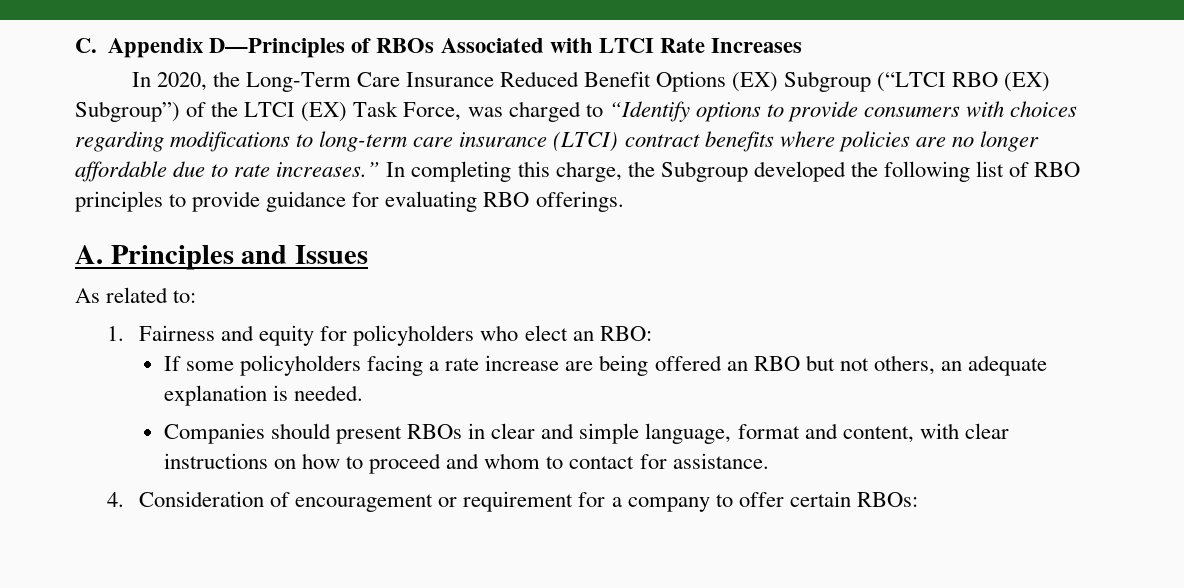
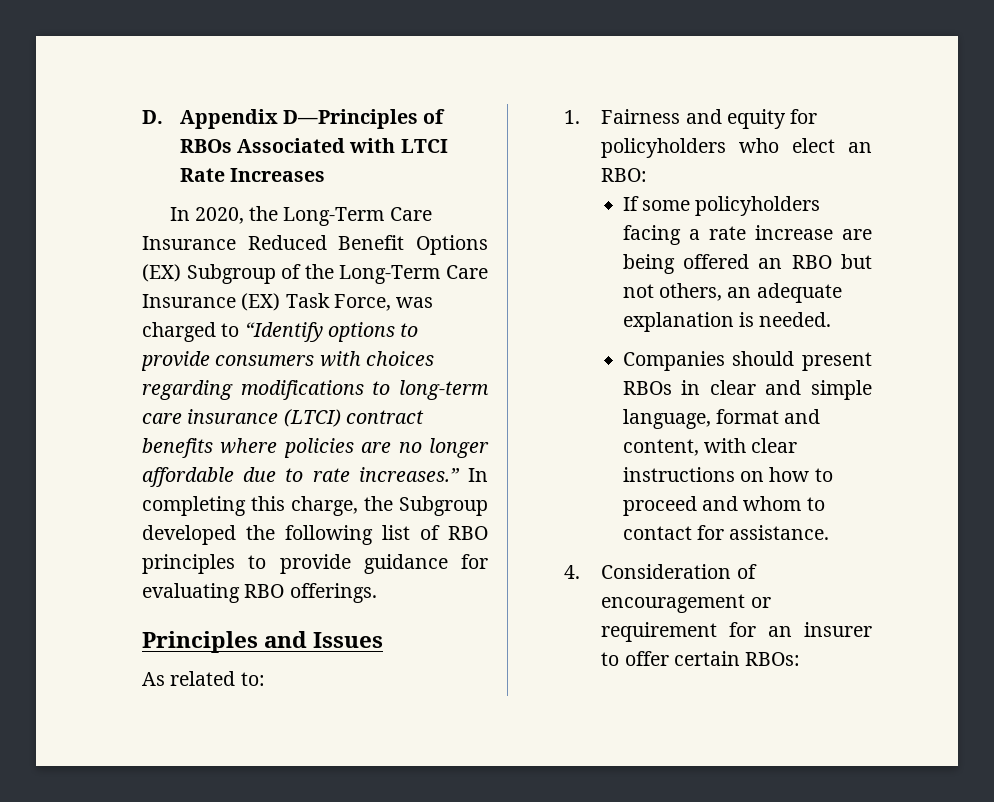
- C. Appendix D—Principles of RBOs Associated with LTCI Rate Increases
+ D. Appendix D—Principles of RBOs Associated with LTCI Rate Increases
- In 2020, the Long-Term Care Insurance Reduced Benefit Options (EX) Subgroup (“LTCI RBO (EX) Subgroup”) of the LTCI (EX) Task Force, was charged to “Identify options to provide consumers with choices regarding modifications to long-term care insurance (LTCI) contract benefits where policies are no longer affordable due to rate increases.”
+ In 2020, the Long-Term Care Insurance Reduced Benefit Options (EX) Subgroup of the Long-Term Care Insurance (EX) Task Force, was charged to “Identify options to provide consumers with choices regarding modifications to long-term care insurance (LTCI) contract benefits where policies are no longer affordable due to rate increases.”
- A. Principles and Issues
+ Principles and Issues
- 4. Consideration of encouragement or requirement for a company to offer certain RBOs:
+ 4. Consideration of encouragement or requirement for an insurer to offer certain RBOs:

